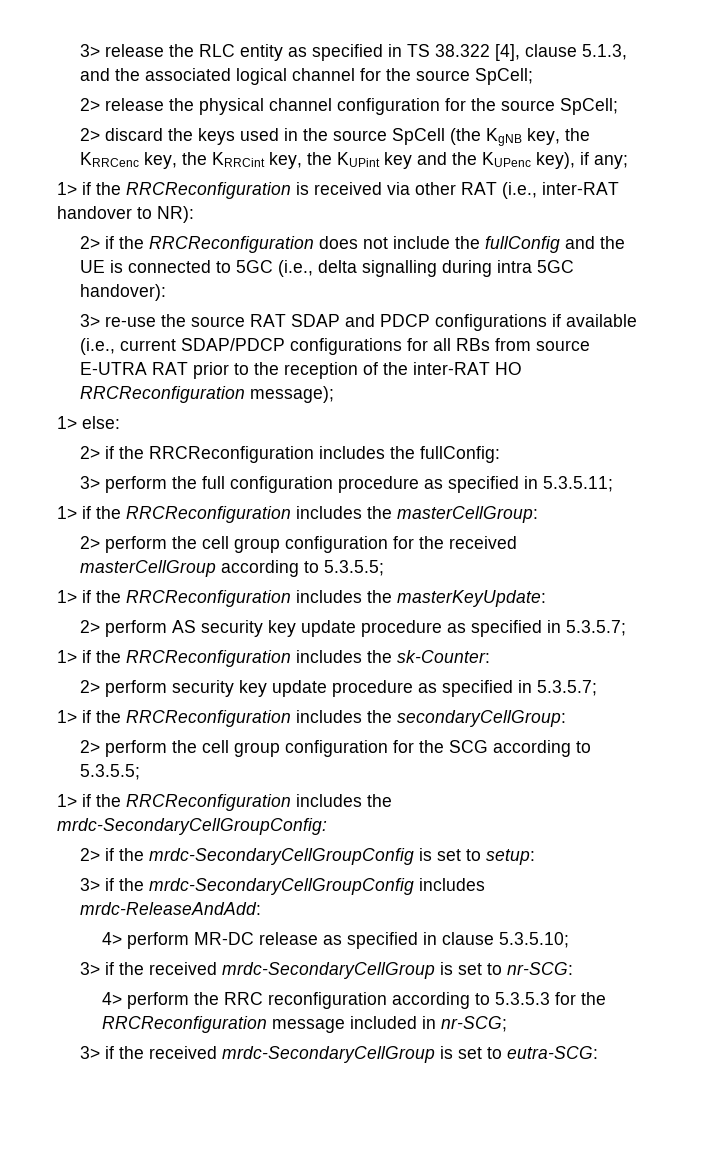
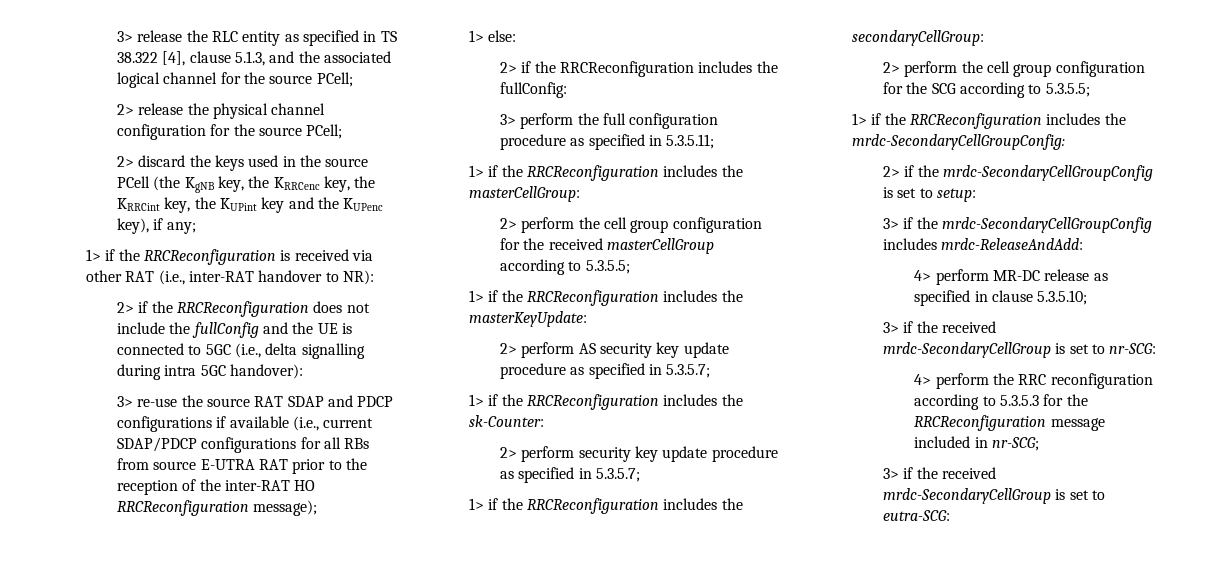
- 3> release the RLC entity as specified in TS 38.322 [4], clause 5.1.3, and the associated logical channel for the source SpCell;
+ 3> release the RLC entity as specified in TS 38.322 [4], clause 5.1.3, and the associated logical channel for the source PCell;
- 2> release the physical channel configuration for the source SpCell;
+ 2> release the physical channel configuration for the source PCell;
- 2> discard the keys used in the source SpCell (the KgNB key, the KRRCenc key, the KRRCint key, the KUPint key and the KUPenc key), if any;
+ 2> discard the keys used in the source PCell (the KgNB key, the KRRCenc key, the KRRCint key, the KUPint key and the KUPenc key), if any;

